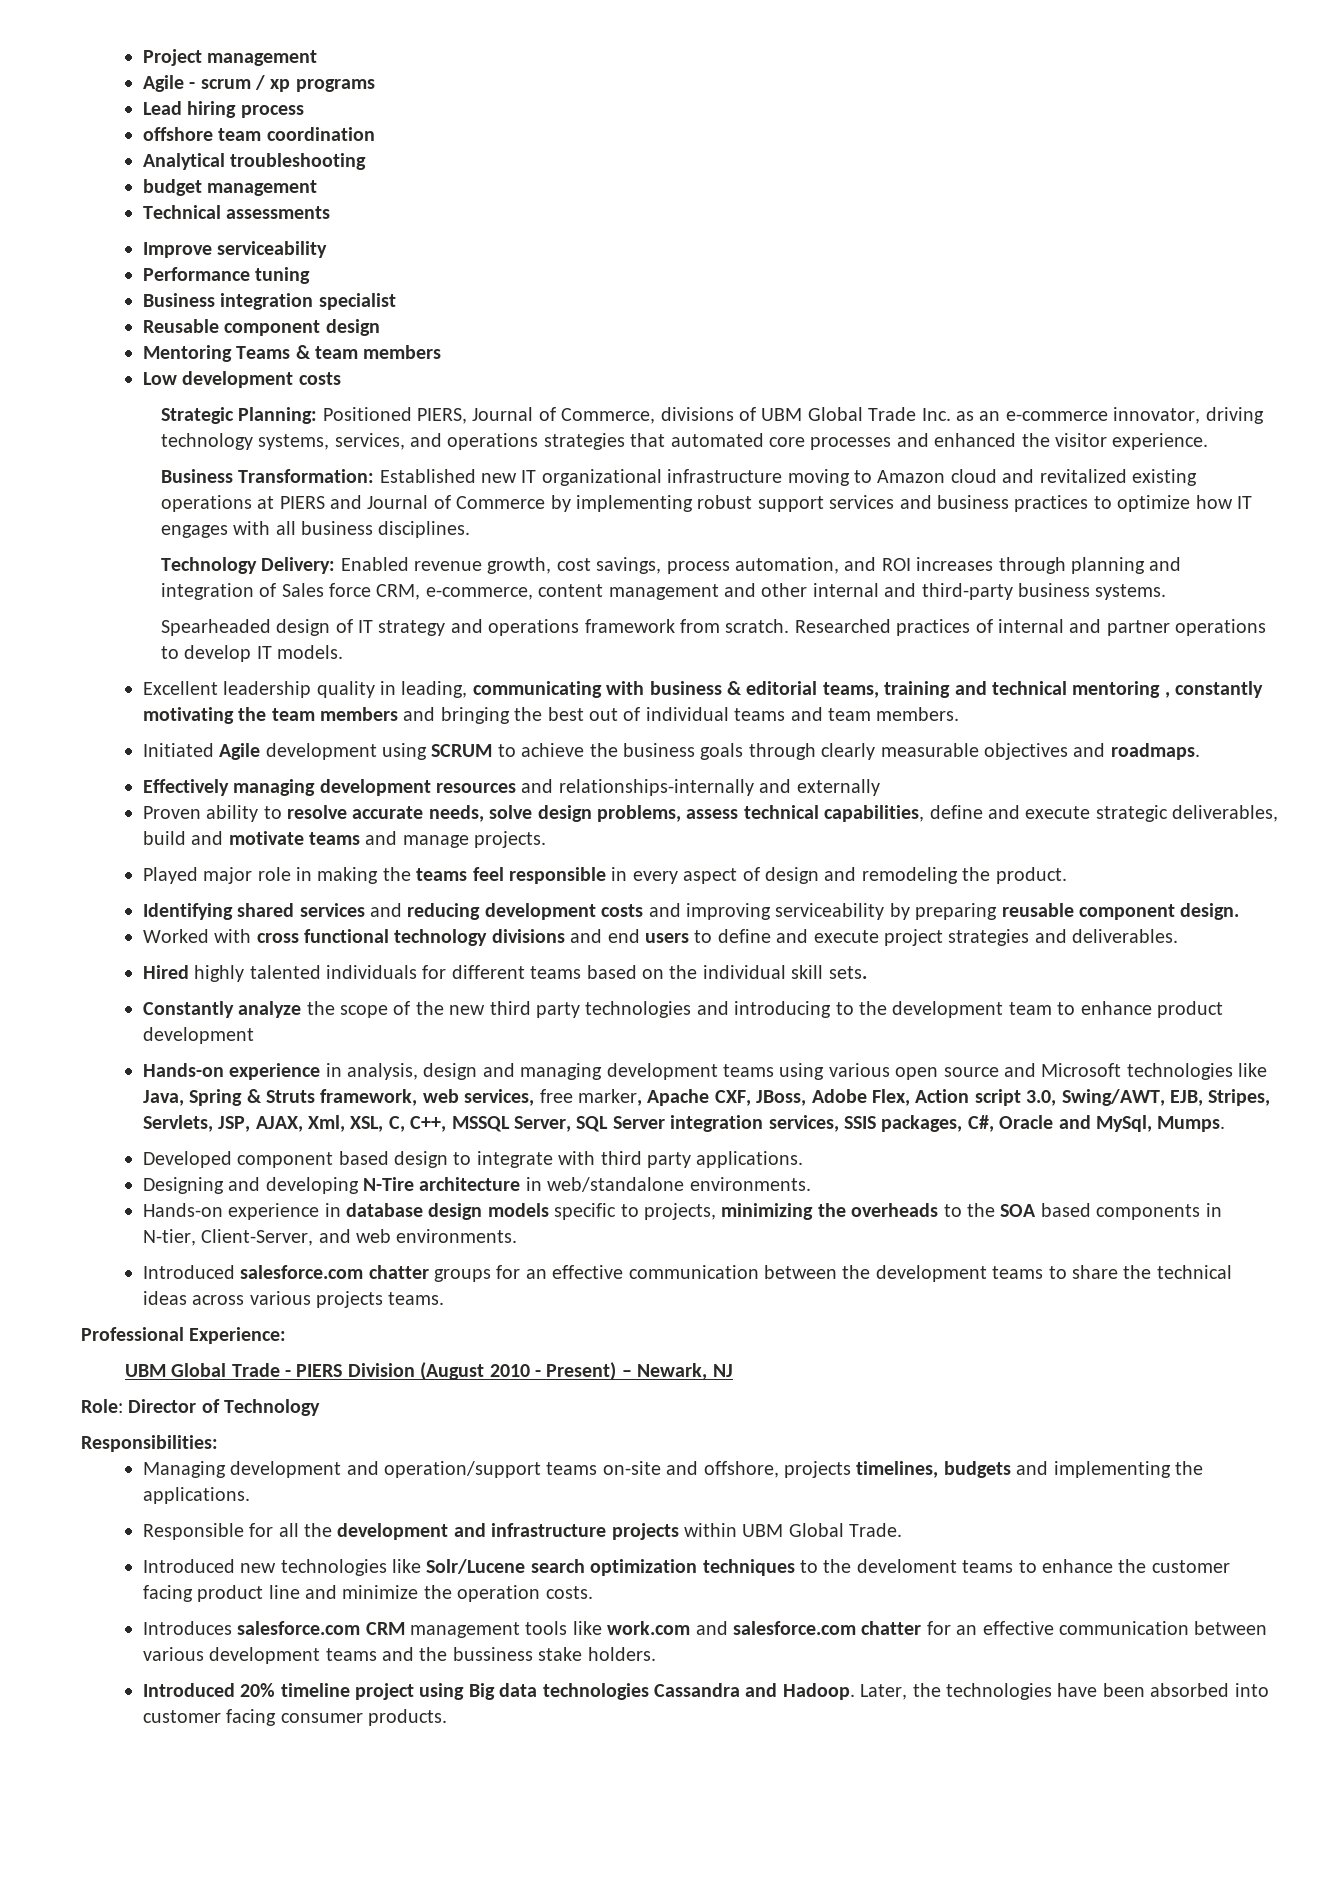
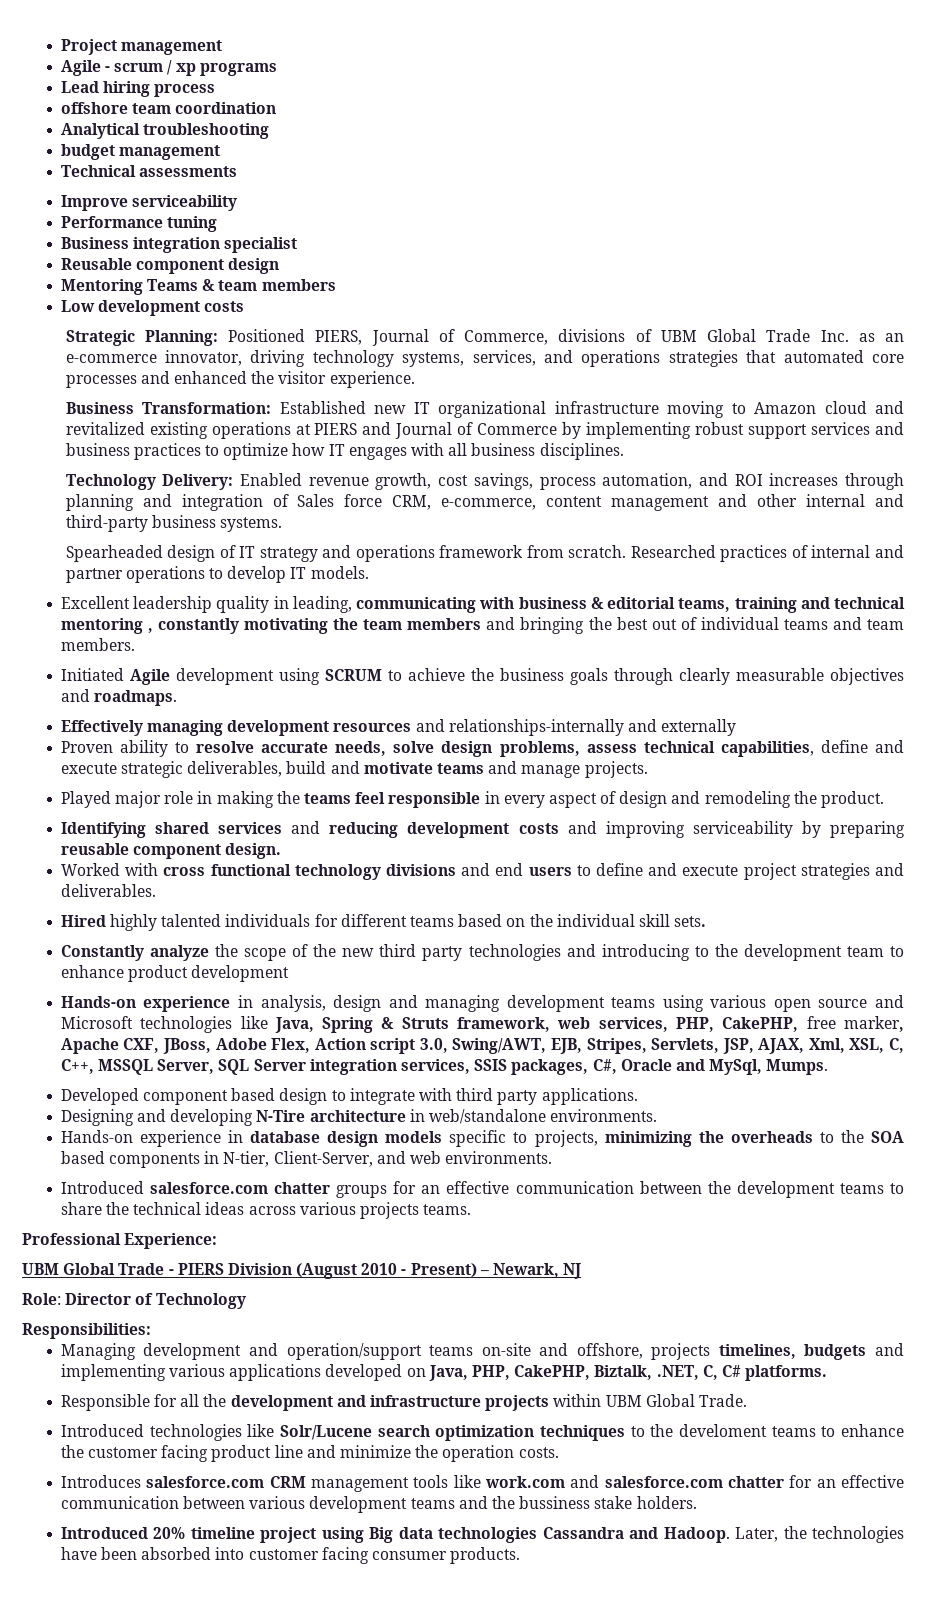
- Hands-on experience in analysis, design and managing development teams using various open source and Microsoft technologies like Java, Spring & Struts framework, web services, free marker, Apache CXF, JBoss, Adobe Flex, Action script 3.0, Swing/AWT, EJB, Stripes, Servlets, JSP, AJAX, Xml, XSL, C, C++, MSSQL Server, SQL Server integration services, SSIS packages, C#, Oracle and MySql, Mumps.
+ Hands-on experience in analysis, design and managing development teams using various open source and Microsoft technologies like Java, Spring & Struts framework, web services, PHP, CakePHP, free marker, Apache CXF, JBoss, Adobe Flex, Action script 3.0, Swing/AWT, EJB, Stripes, Servlets, JSP, AJAX, Xml, XSL, C, C++, MSSQL Server, SQL Server integration services, SSIS packages, C#, Oracle and MySql, Mumps.
- Managing development and operation/support teams on-site and offshore, projects timelines, budgets and implementing the applications.
+ Managing development and operation/support teams on-site and offshore, projects timelines, budgets and implementing various applications developed on Java, PHP, CakePHP, Biztalk, .NET, C, C# platforms.
- Introduced new technologies like Solr/Lucene search optimization techniques to the develoment teams to enhance the customer facing product line and minimize the operation costs.
+ Introduced technologies like Solr/Lucene search optimization techniques to the develoment teams to enhance the customer facing product line and minimize the operation costs.

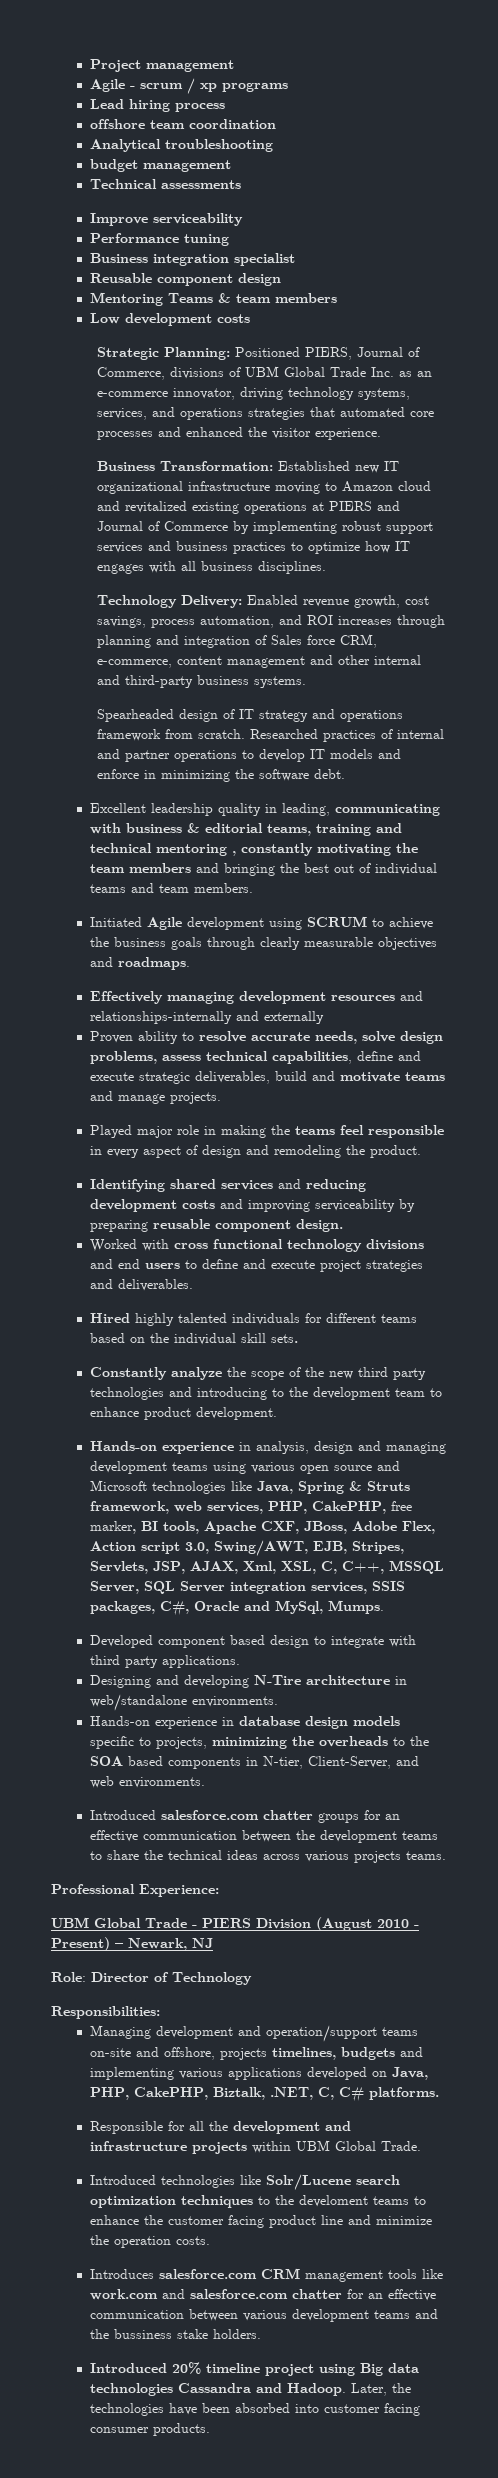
- Researched practices of internal and partner operations to develop IT models.
+ Researched practices of internal and partner operations to develop IT models and enforce in minimizing the software debt.
- Constantly analyze the scope of the new third party technologies and introducing to the development team to enhance product development
+ Constantly analyze the scope of the new third party technologies and introducing to the development team to enhance product development.
- Hands-on experience in analysis, design and managing development teams using various open source and Microsoft technologies like Java, Spring & Struts framework, web services, PHP, CakePHP, free marker, Apache CXF, JBoss, Adobe Flex, Action script 3.0, Swing/AWT, EJB, Stripes, Servlets, JSP, AJAX, Xml, XSL, C, C++, MSSQL Server, SQL Server integration services, SSIS packages, C#, Oracle and MySql, Mumps.
+ Hands-on experience in analysis, design and managing development teams using various open source and Microsoft technologies like Java, Spring & Struts framework, web services, PHP, CakePHP, free marker, BI tools, Apache CXF, JBoss, Adobe Flex, Action script 3.0, Swing/AWT, EJB, Stripes, Servlets, JSP, AJAX, Xml, XSL, C, C++, MSSQL Server, SQL Server integration services, SSIS packages, C#, Oracle and MySql, Mumps.

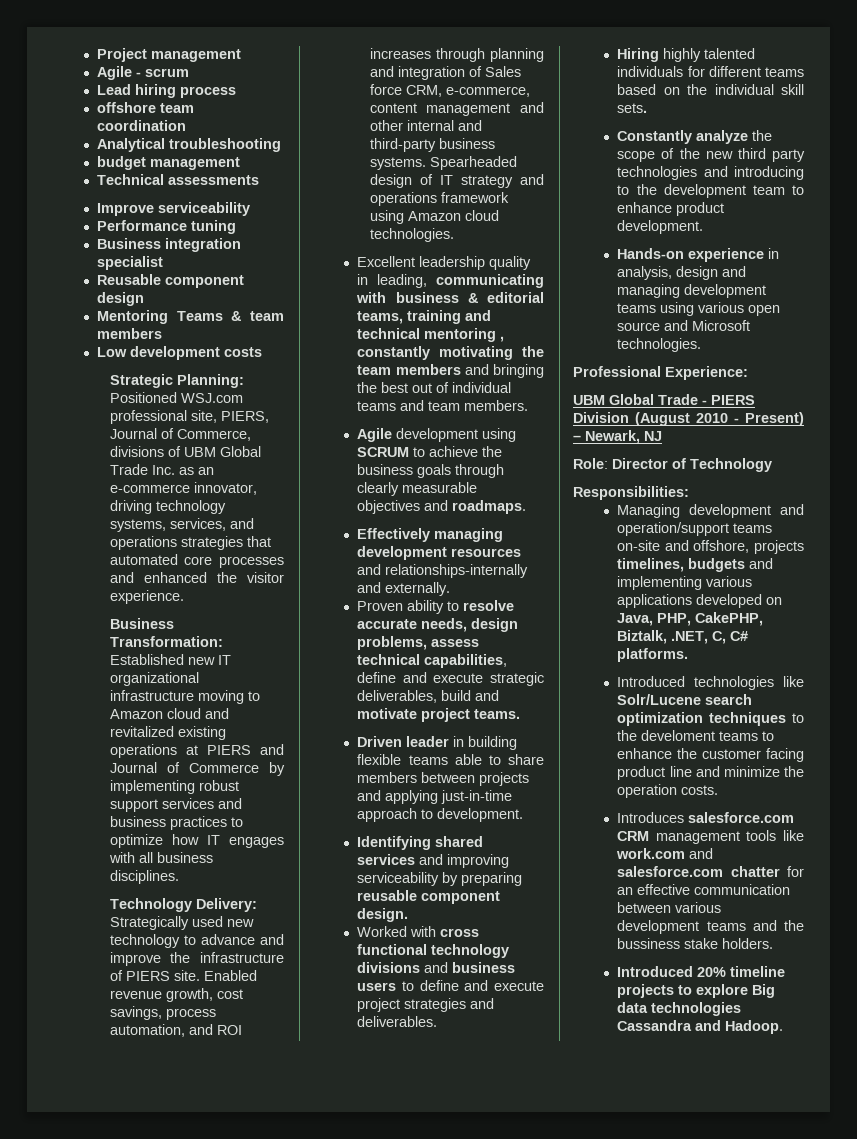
- Agile - scrum / xp programs
+ Agile - scrum
- Strategic Planning: Positioned PIERS, Journal of Commerce, divisions of UBM Global Trade Inc. as an e-commerce innovator, driving technology systems, services, and operations strategies that automated core processes and enhanced the visitor experience.
+ Strategic Planning: Positioned WSJ.com professional site, PIERS, Journal of Commerce, divisions of UBM Global Trade Inc. as an e-commerce innovator, driving technology systems, services, and operations strategies that automated core processes and enhanced the visitor experience.
- Technology Delivery: Enabled revenue growth, cost savings, process automation, and ROI increases through planning and integration of Sales force CRM, e-commerce, content management and other internal and third-party business systems.
- Spearheaded design of IT strategy and operations framework from scratch. Researched practices of internal and partner operations to develop IT models and enforce in minimizing the software debt.
+ Technology Delivery: Strategically used new technology to advance and improve the infrastructure of PIERS site. Enabled revenue growth, cost savings, process automation, and ROI increases through planning and integration of Sales force CRM, e-commerce, content management and other internal and third-party business systems. Spearheaded design of IT strategy and operations framework using Amazon cloud technologies.
- Initiated Agile development using SCRUM to achieve the business goals through clearly measurable objectives and roadmaps.
+ Agile development using SCRUM to achieve the business goals through clearly measurable objectives and roadmaps.
- Effectively managing development resources and relationships-internally and externally
+ Effectively managing development resources and relationships-internally and externally.
- Proven ability to resolve accurate needs, solve design problems, assess technical capabilities, define and execute strategic deliverables, build and motivate teams and manage projects.
- Played major role in making the teams feel responsible in every aspect of design and remodeling the product.
+ Proven ability to resolve accurate needs, design problems, assess technical capabilities, define and execute strategic deliverables, build and motivate project teams.
+ Driven leader in building flexible teams able to share members between projects and applying just-in-time approach to development.
- Identifying shared services and reducing development costs and improving serviceability by preparing reusable component design.
+ Identifying shared services and improving serviceability by preparing reusable component design.
- Worked with cross functional technology divisions and end users to define and execute project strategies and deliverables.
+ Worked with cross functional technology divisions and business users to define and execute project strategies and deliverables.
- Hired highly talented individuals for different teams based on the individual skill sets.
+ Hiring highly talented individuals for different teams based on the individual skill sets.
- Hands-on experience in analysis, design and managing development teams using various open source and Microsoft technologies like Java, Spring & Struts framework, web services, PHP, CakePHP, free marker, BI tools, Apache CXF, JBoss, Adobe Flex, Action script 3.0, Swing/AWT, EJB, Stripes, Servlets, JSP, AJAX, Xml, XSL, C, C++, MSSQL Server, SQL Server integration services, SSIS packages, C#, Oracle and MySql, Mumps.
- Developed component based design to integrate with third party applications.
- Designing and developing N-Tire architecture in web/standalone environments.
- Hands-on experience in database design models specific to projects, minimizing the overheads to the SOA based components in N-tier, Client-Server, and web environments.
- Introduced salesforce.com chatter groups for an effective communication between the development teams to share the technical ideas across various projects teams.
+ Hands-on experience in analysis, design and managing development teams using various open source and Microsoft technologies.
- Responsible for all the development and infrastructure projects within UBM Global Trade.
- Introduced 20% timeline project using Big data technologies Cassandra and Hadoop. Later, the technologies have been absorbed into customer facing consumer products.
+ Introduced 20% timeline projects to explore Big data technologies Cassandra and Hadoop.

